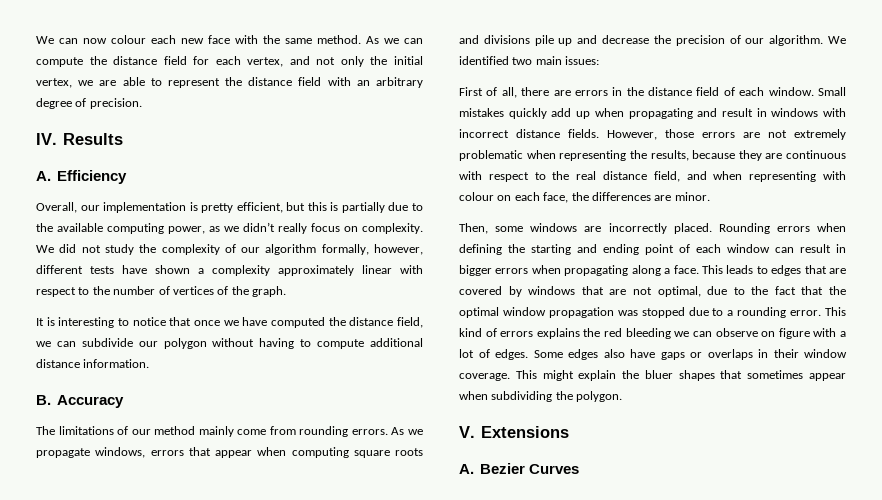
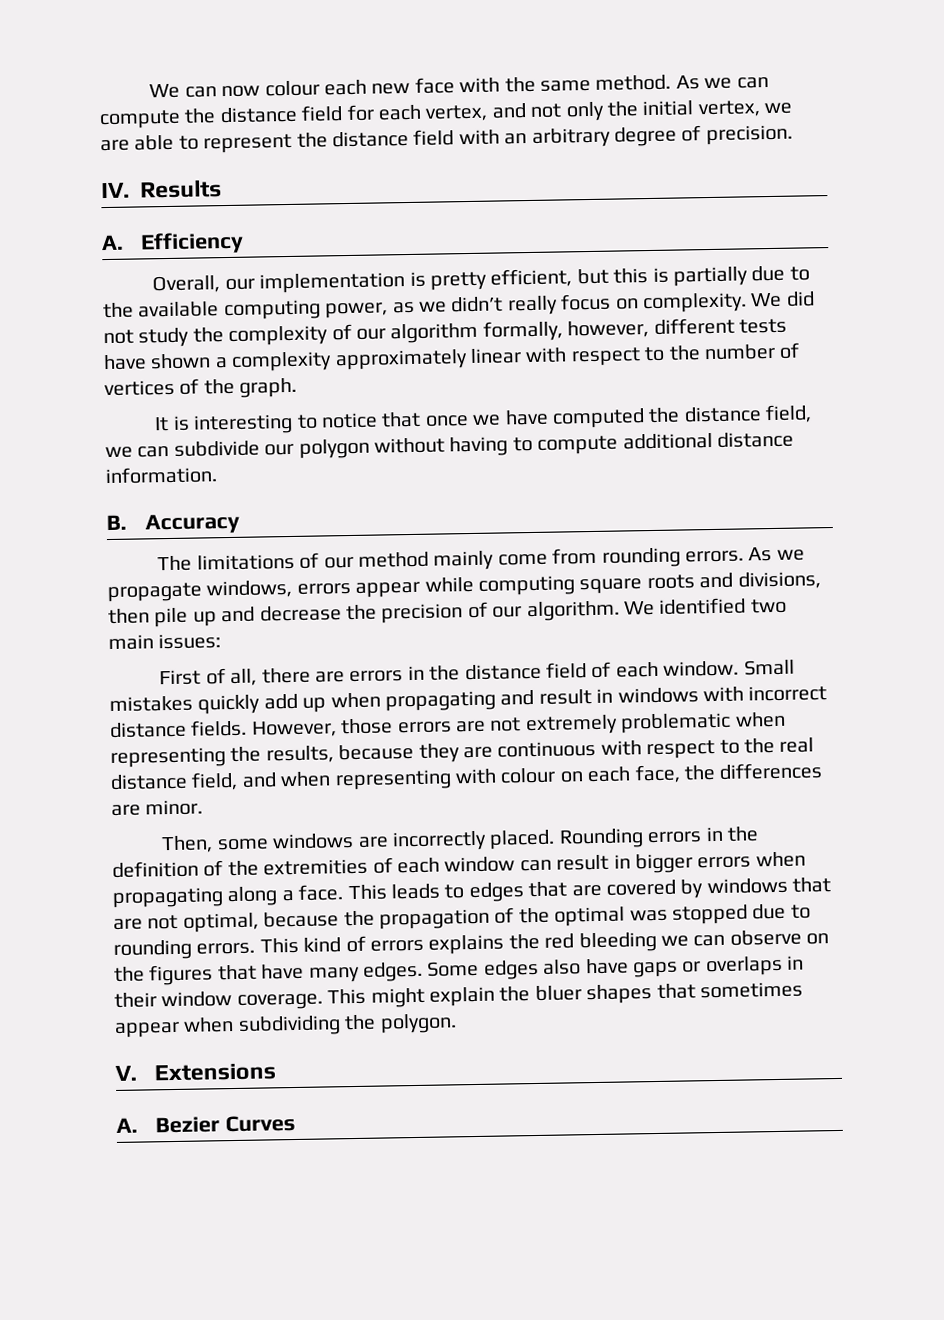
- As we propagate windows, errors that appear when computing square roots and divisions pile up and decrease the precision of our algorithm.
+ As we propagate windows, errors appear while computing square roots and divisions, then pile up and decrease the precision of our algorithm.
- Rounding errors when defining the starting and ending point of each window can result in bigger errors when propagating along a face.
+ Rounding errors in the definition of the extremities of each window can result in bigger errors when propagating along a face.
- This leads to edges that are covered by windows that are not optimal, due to the fact that the optimal window propagation was stopped due to a rounding error.
+ This leads to edges that are covered by windows that are not optimal, because the propagation of the optimal was stopped due to rounding errors.
- This kind of errors explains the red bleeding we can observe on figure with a lot of edges.
+ This kind of errors explains the red bleeding we can observe on the figures that have many edges.

